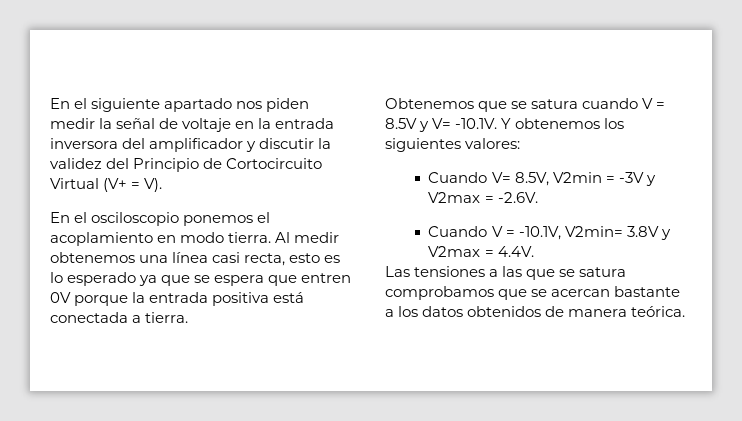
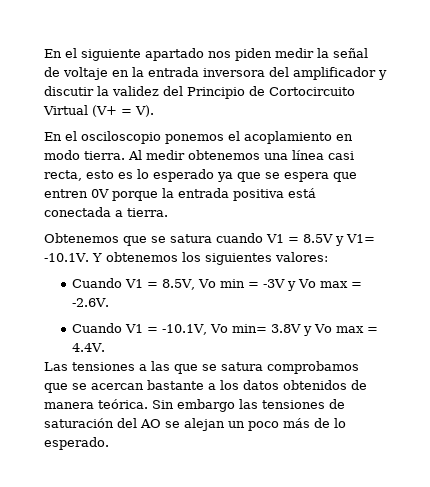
- Obtenemos que se satura cuando V = 8.5V y V= -10.1V. Y obtenemos los siguientes valores:
+ Obtenemos que se satura cuando V1 = 8.5V y V1= -10.1V. Y obtenemos los siguientes valores:
- Cuando V= 8.5V, V2min = -3V y V2max = -2.6V.
+ Cuando V1 = 8.5V, Vo min = -3V y Vo max = -2.6V.
- Cuando V = -10.1V, V2min= 3.8V y V2max = 4.4V.
+ Cuando V1 = -10.1V, Vo min= 3.8V y Vo max = 4.4V.
+ Sin embargo las tensiones de saturación del AO se alejan un poco más de lo esperado.

